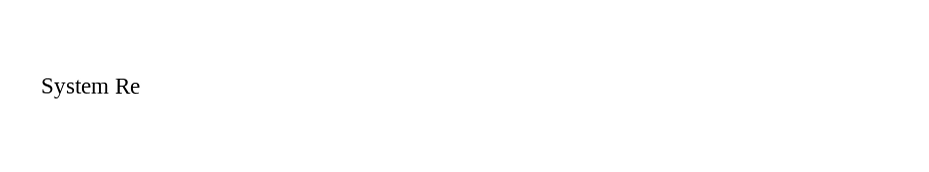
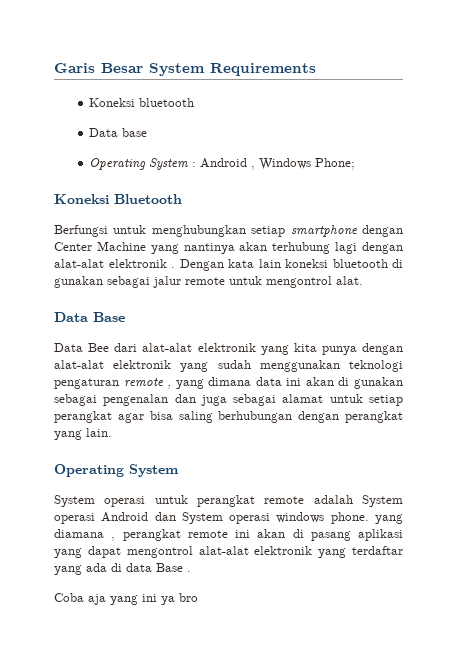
- System Re
+ Garis Besar System Requirements
+ Koneksi bluetooth
+ Data base
+ Operating System : Android , Windows Phone;
+ Koneksi Bluetooth
+ Berfungsi untuk menghubungkan setiap smartphone dengan Center Machine yang nantinya akan terhubung lagi dengan alat-alat elektronik . Dengan kata lain koneksi bluetooth di gunakan sebagai jalur remote untuk mengontrol alat.
+ Data Base
+ Data Bee dari alat-alat elektronik yang kita punya dengan alat-alat elektronik yang sudah menggunakan teknologi pengaturan remote , yang dimana data ini akan di gunakan sebagai pengenalan dan juga sebagai alamat untuk setiap perangkat agar bisa saling berhubungan dengan perangkat yang lain.
+ Operating System
+ System operasi untuk perangkat remote adalah System operasi Android dan System operasi windows phone. yang diamana , perangkat remote ini akan di pasang aplikasi yang dapat mengontrol alat-alat elektronik yang terdaftar yang ada di data Base .
+ Coba aja yang ini ya bro

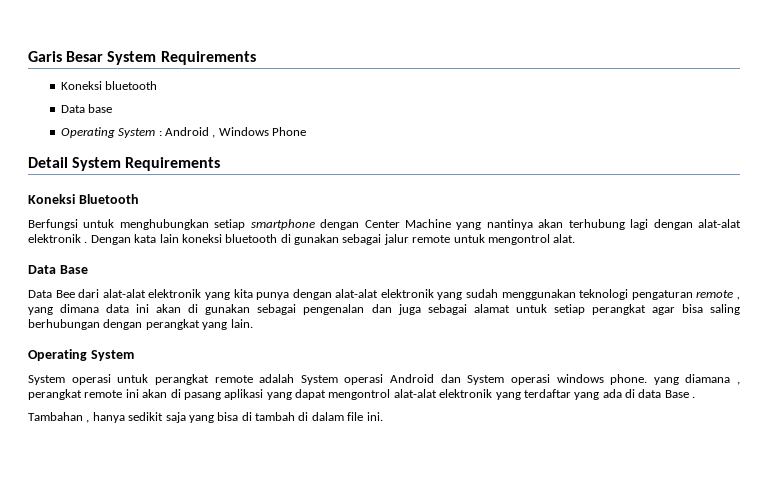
- Operating System : Android , Windows Phone;
+ Operating System : Android , Windows Phone
+ Detail System Requirements
- Coba aja yang ini ya bro
+ Tambahan , hanya sedikit saja yang bisa di tambah di dalam file ini.

